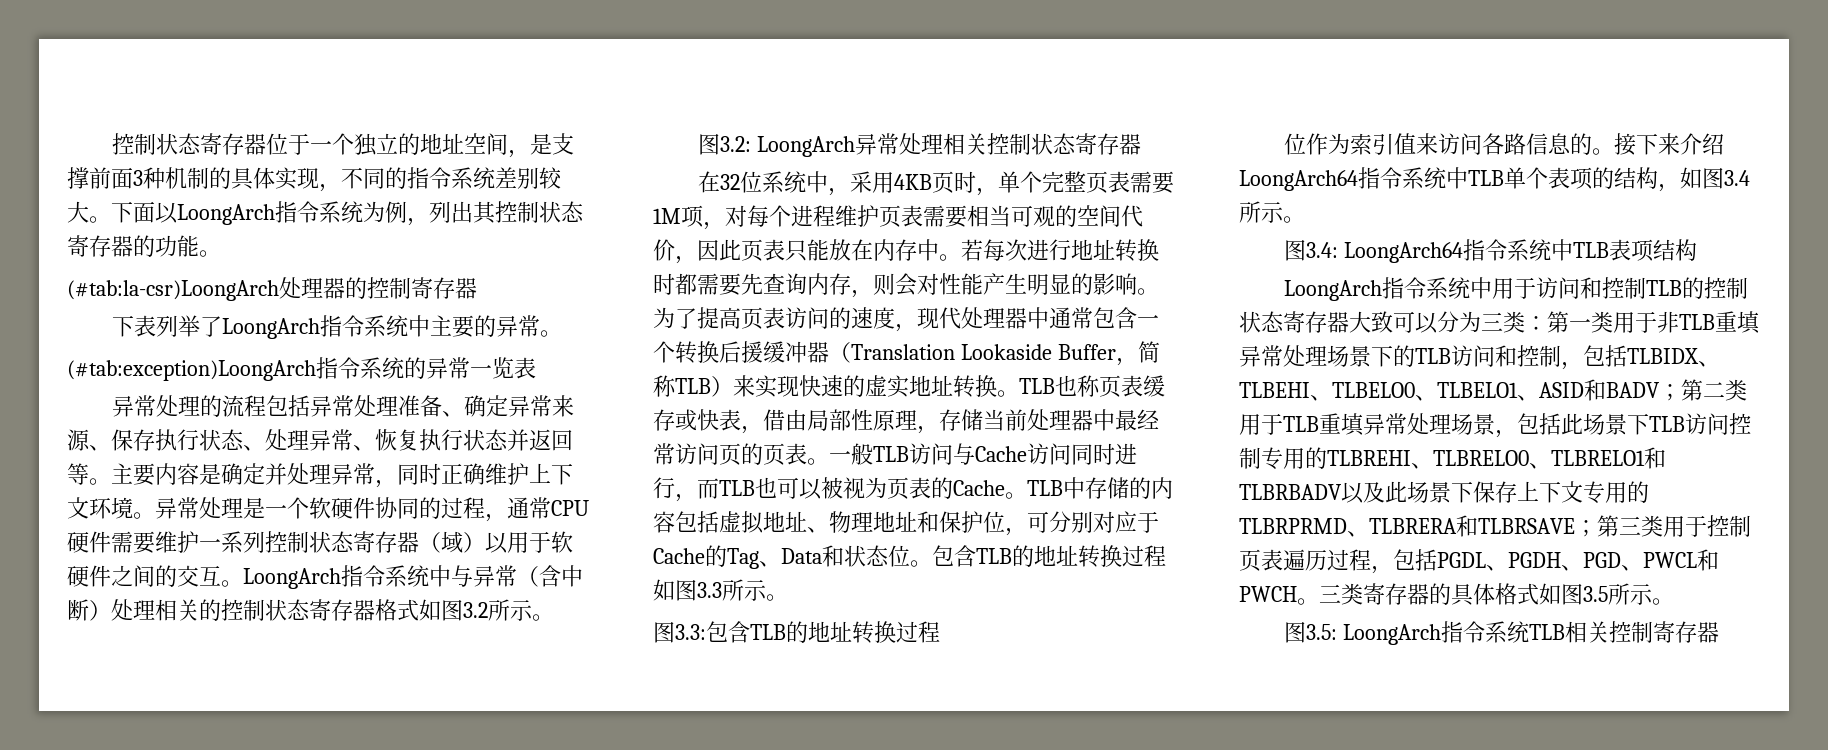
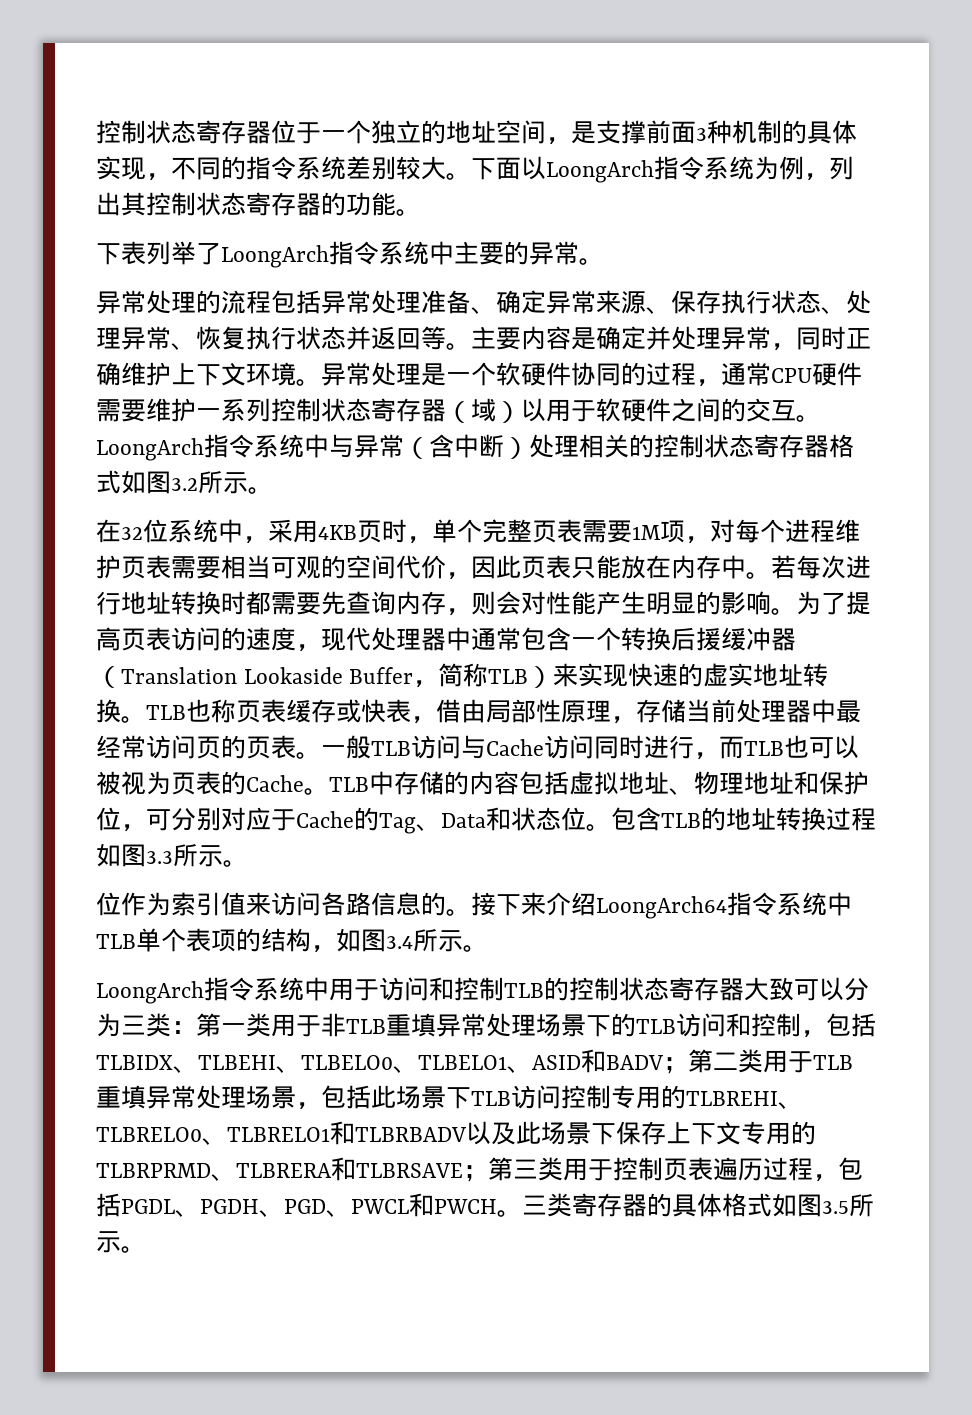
- (#tab:la-csr)LoongArch处理器的控制寄存器
- (#tab:exception)LoongArch指令系统的异常一览表
- 图3.2: LoongArch异常处理相关控制状态寄存器
- 图3.3:包含TLB的地址转换过程
- 图3.4: LoongArch64指令系统中TLB表项结构
- 图3.5: LoongArch指令系统TLB相关控制寄存器

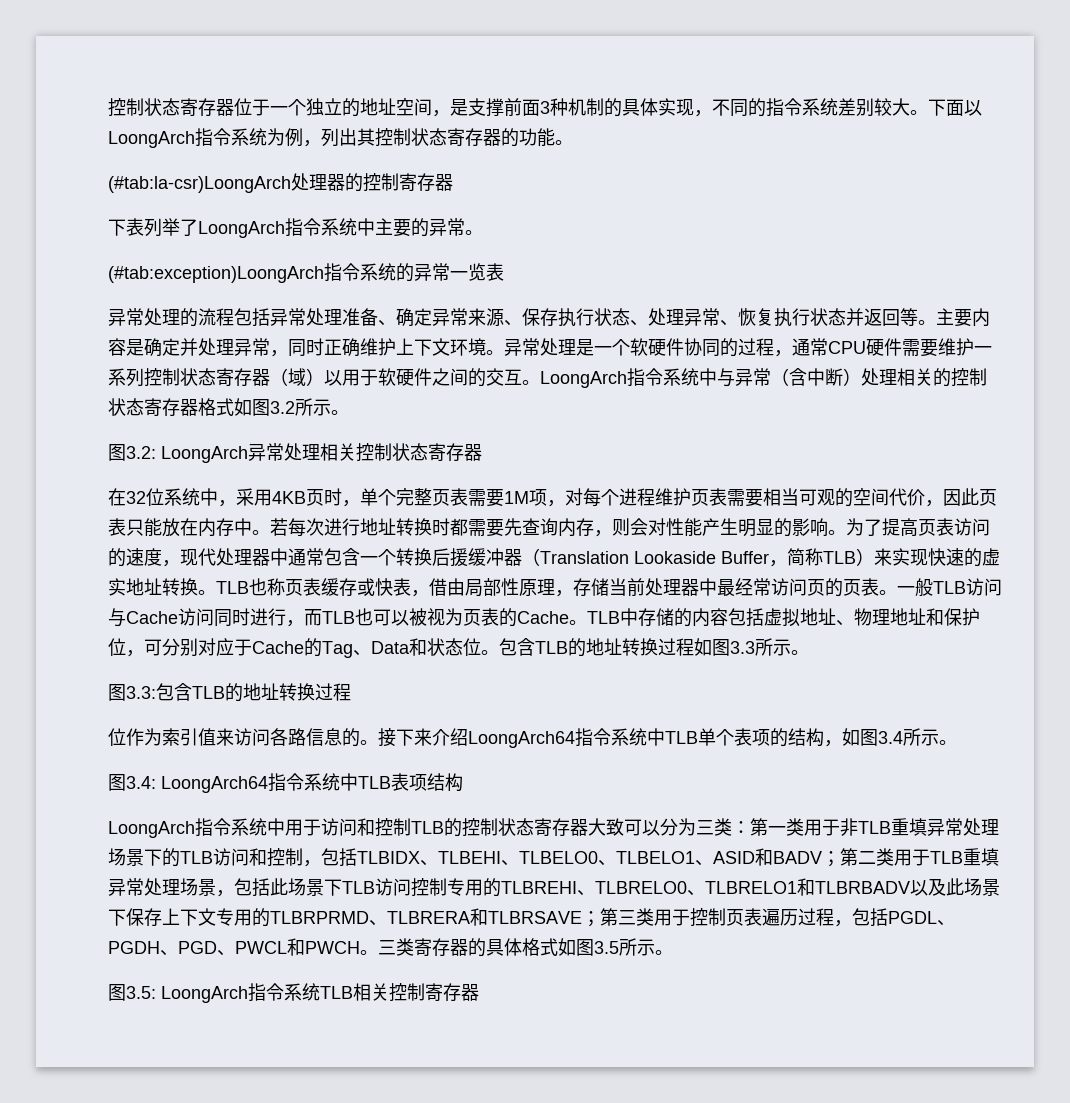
+ (#tab:la-csr)LoongArch处理器的控制寄存器
+ (#tab:exception)LoongArch指令系统的异常一览表
+ 图3.2: LoongArch异常处理相关控制状态寄存器
+ 图3.3:包含TLB的地址转换过程
+ 图3.4: LoongArch64指令系统中TLB表项结构
+ 图3.5: LoongArch指令系统TLB相关控制寄存器

